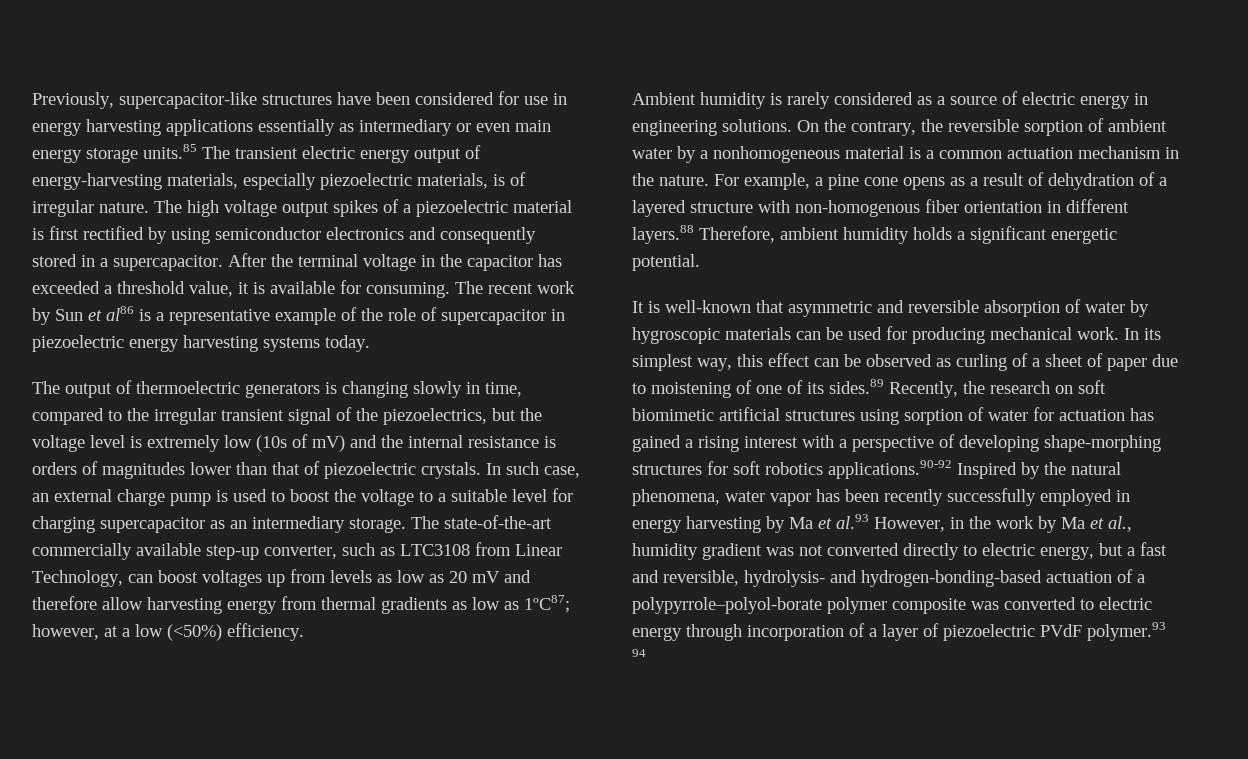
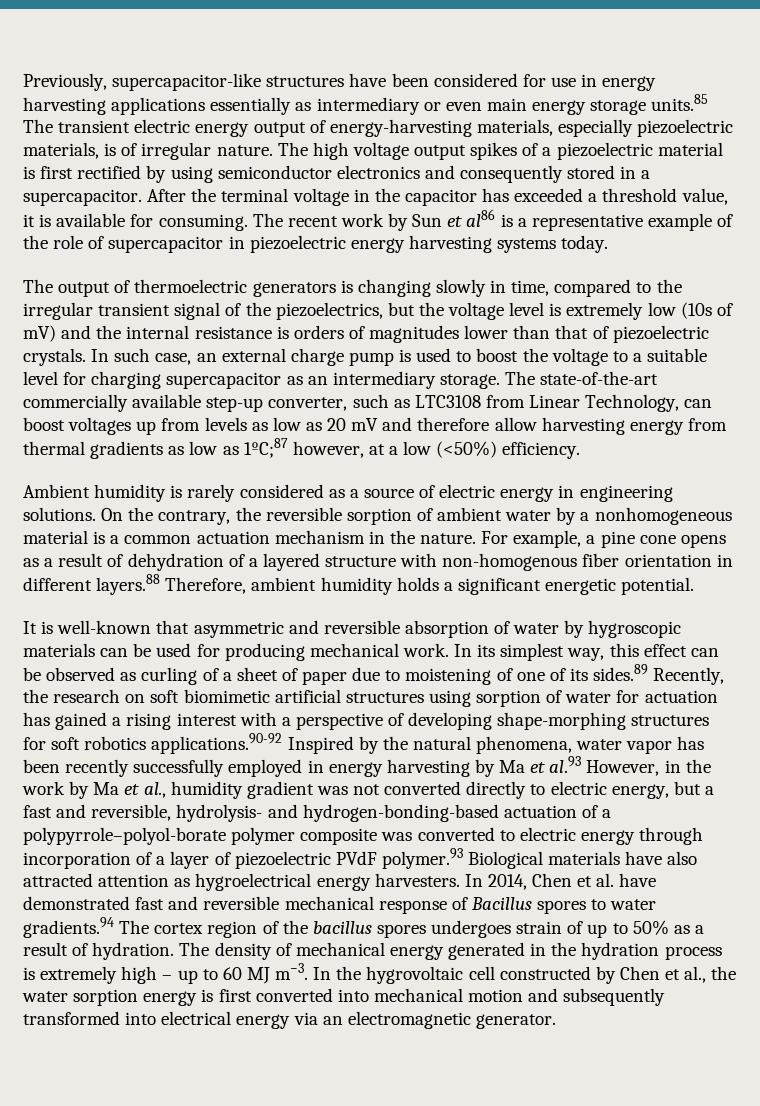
- The state-of-the-art commercially available step-up converter, such as LTC3108 from Linear Technology, can boost voltages up from levels as low as 20 mV and therefore allow harvesting energy from thermal gradients as low as 1ºC87; however, at a low (<50%) efficiency.
+ The state-of-the-art commercially available step-up converter, such as LTC3108 from Linear Technology, can boost voltages up from levels as low as 20 mV and therefore allow harvesting energy from thermal gradients as low as 1ºC;87 however, at a low (<50%) efficiency.
- In its simplest way, this effect can be observed as curling of a sheet of paper due to moistening of one of its sides.89 Recently, the research on soft biomimetic artificial structures using sorption of water for actuation has gained a rising interest with a perspective of developing shape-morphing structures for soft robotics applications.90-92 Inspired by the natural phenomena, water vapor has been recently successfully employed in energy harvesting by Ma et al.93 However, in the work by Ma et al., humidity gradient was not converted directly to electric energy, but a fast and reversible, hydrolysis- and hydrogen-bonding-based actuation of a polypyrrole–polyol-borate polymer composite was converted to electric energy through incorporation of a layer of piezoelectric PVdF polymer.93 94
+ In its simplest way, this effect can be observed as curling of a sheet of paper due to moistening of one of its sides.89 Recently, the research on soft biomimetic artificial structures using sorption of water for actuation has gained a rising interest with a perspective of developing shape-morphing structures for soft robotics applications.90-92 Inspired by the natural phenomena, water vapor has been recently successfully employed in energy harvesting by Ma et al.93 However, in the work by Ma et al., humidity gradient was not converted directly to electric energy, but a fast and reversible, hydrolysis- and hydrogen-bonding-based actuation of a polypyrrole–polyol-borate polymer composite was converted to electric energy through incorporation of a layer of piezoelectric PVdF polymer.93 Biological materials have also attracted attention as hygroelectrical energy harvesters. In 2014, Chen et al. have demonstrated fast and reversible mechanical response of Bacillus spores to water gradients.94 The cortex region of the bacillus spores undergoes strain of up to 50% as a result of hydration. The density of mechanical energy generated in the hydration process is extremely high – up to 60 MJ m−3. In the hygrovoltaic cell constructed by Chen et al., the water sorption energy is first converted into mechanical motion and subsequently transformed into electrical energy via an electromagnetic generator.

